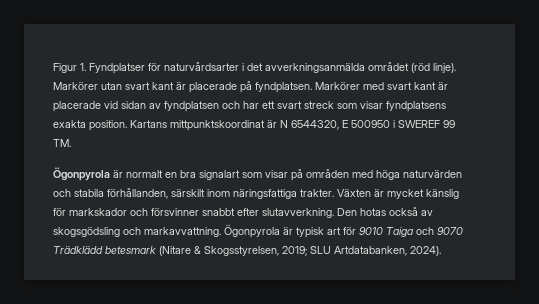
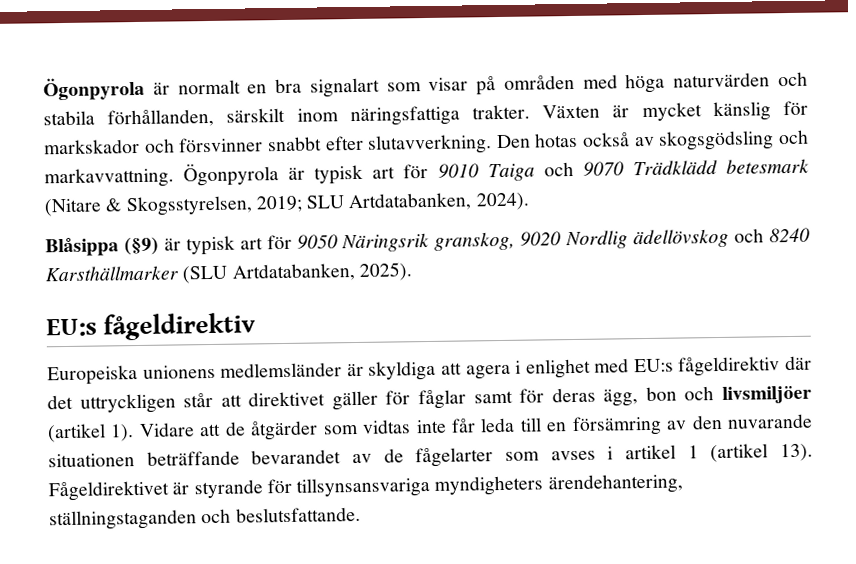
- Figur 1. Fyndplatser för naturvårdsarter i det avverkningsanmälda området (röd linje). Markörer utan svart kant är placerade på fyndplatsen. Markörer med svart kant är placerade vid sidan av fyndplatsen och har ett svart streck som visar fyndplatsens exakta position. Kartans mittpunktskoordinat är N 6544320, E 500950 i SWEREF 99 TM.
+ Blåsippa (§9) är typisk art för 9050 Näringsrik granskog, 9020 Nordlig ädellövskog och 8240 Karsthällmarker (SLU Artdatabanken, 2025).
+ EU:s fågeldirektiv
+ Europeiska unionens medlemsländer är skyldiga att agera i enlighet med EU:s fågeldirektiv där det uttryckligen står att direktivet gäller för fåglar samt för deras ägg, bon och livsmiljöer (artikel 1). Vidare att de åtgärder som vidtas inte får leda till en försämring av den nuvarande situationen beträffande bevarandet av de fågelarter som avses i artikel 1 (artikel 13). Fågeldirektivet är styrande för tillsynsansvariga myndigheters ärendehantering, ställningstaganden och beslutsfattande.

